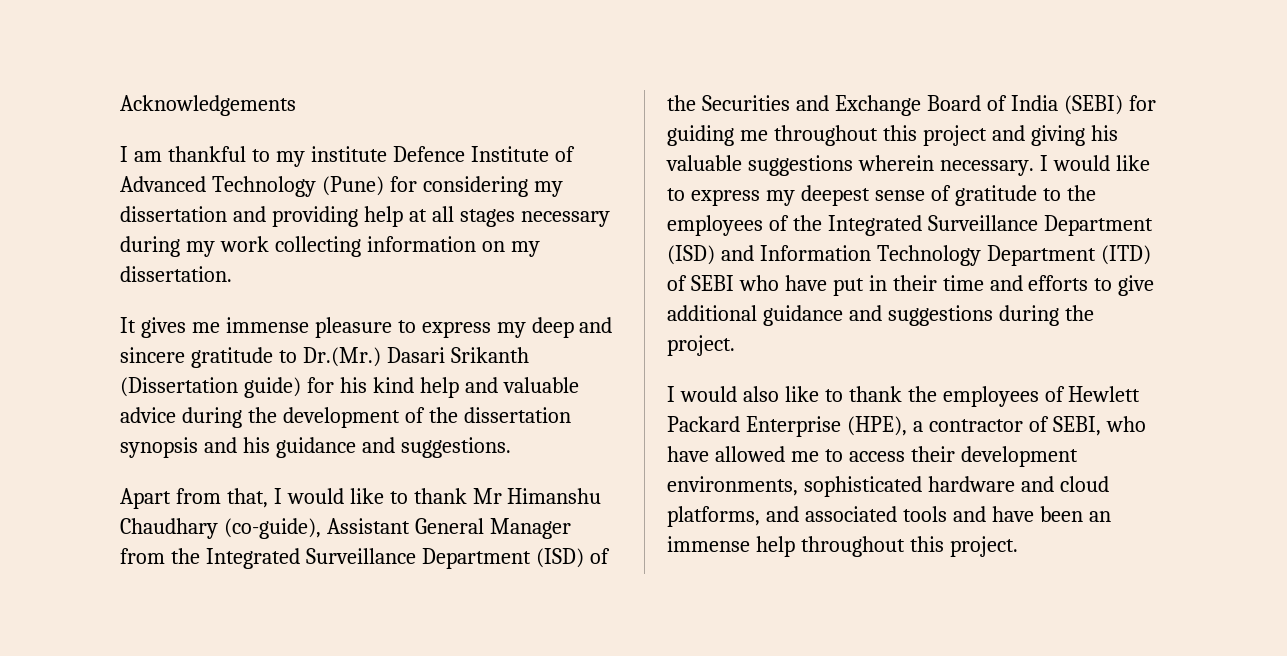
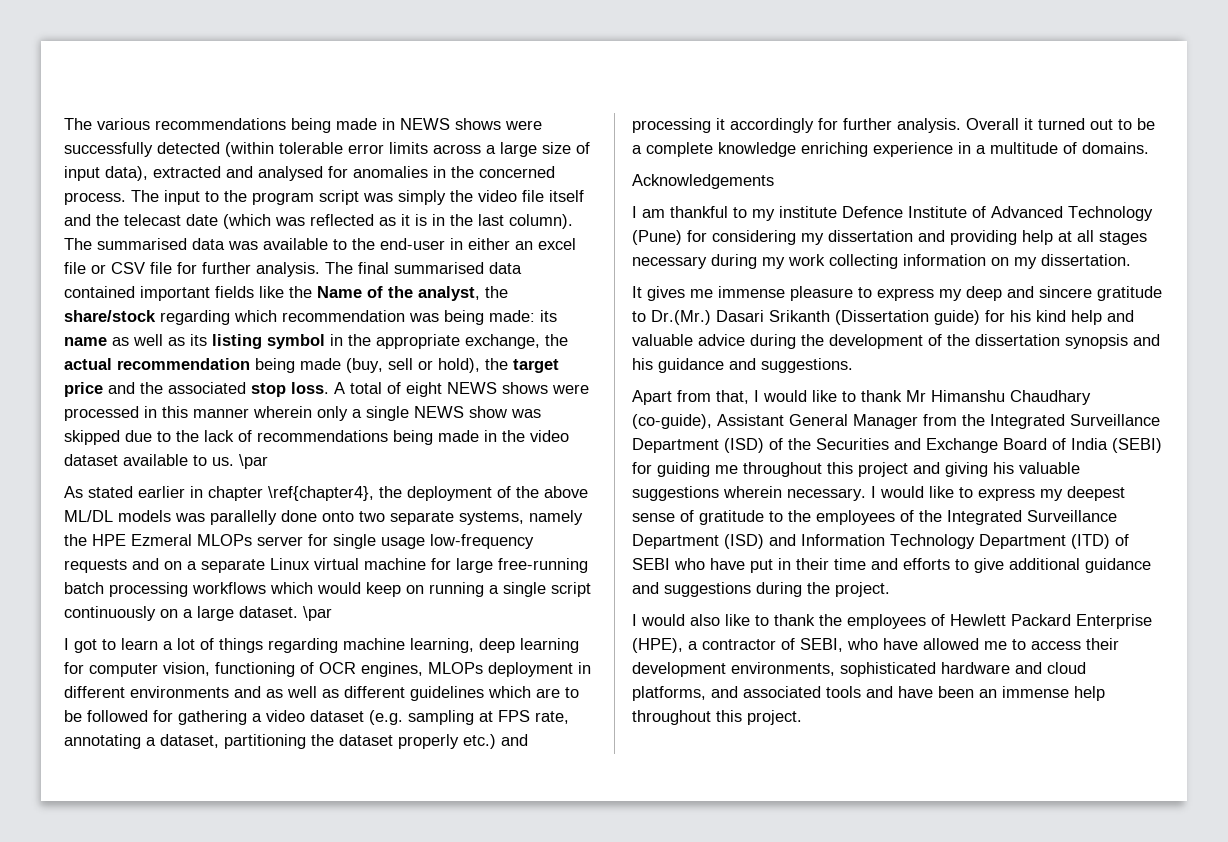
+ The various recommendations being made in NEWS shows were successfully detected (within tolerable error limits across a large size of input data), extracted and analysed for anomalies in the concerned process. The input to the program script was simply the video file itself and the telecast date (which was reflected as it is in the last column). The summarised data was available to the end-user in either an excel file or CSV file for further analysis. The final summarised data contained important fields like the Name of the analyst, the share/stock regarding which recommendation was being made: its name as well as its listing symbol in the appropriate exchange, the actual recommendation being made (buy, sell or hold), the target price and the associated stop loss. A total of eight NEWS shows were processed in this manner wherein only a single NEWS show was skipped due to the lack of recommendations being made in the video dataset available to us. \par
+ As stated earlier in chapter \ref{chapter4}, the deployment of the above ML/DL models was parallelly done onto two separate systems, namely the HPE Ezmeral MLOPs server for single usage low-frequency requests and on a separate Linux virtual machine for large free-running batch processing workflows which would keep on running a single script continuously on a large dataset. \par
+ I got to learn a lot of things regarding machine learning, deep learning for computer vision, functioning of OCR engines, MLOPs deployment in different environments and as well as different guidelines which are to be followed for gathering a video dataset (e.g. sampling at FPS rate, annotating a dataset, partitioning the dataset properly etc.) and processing it accordingly for further analysis. Overall it turned out to be a complete knowledge enriching experience in a multitude of domains.

